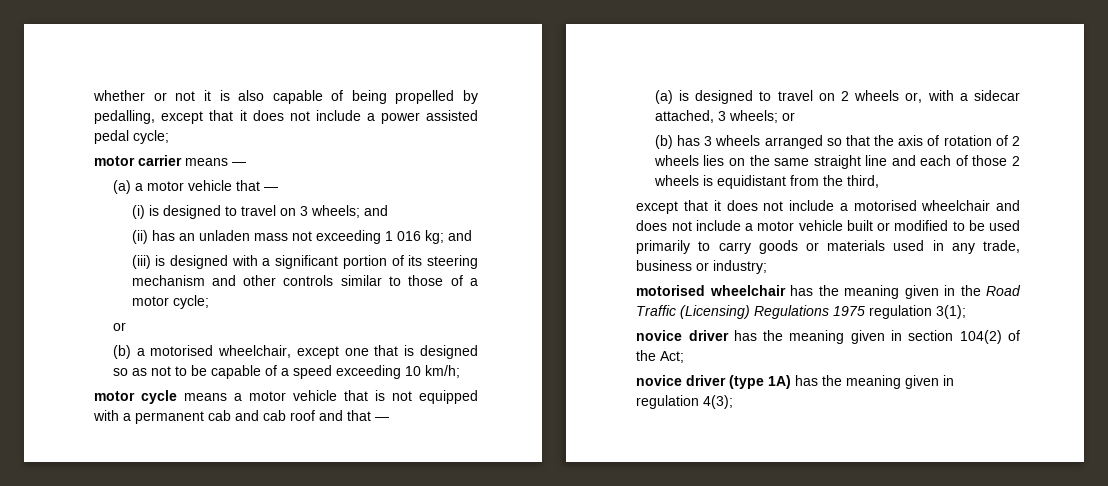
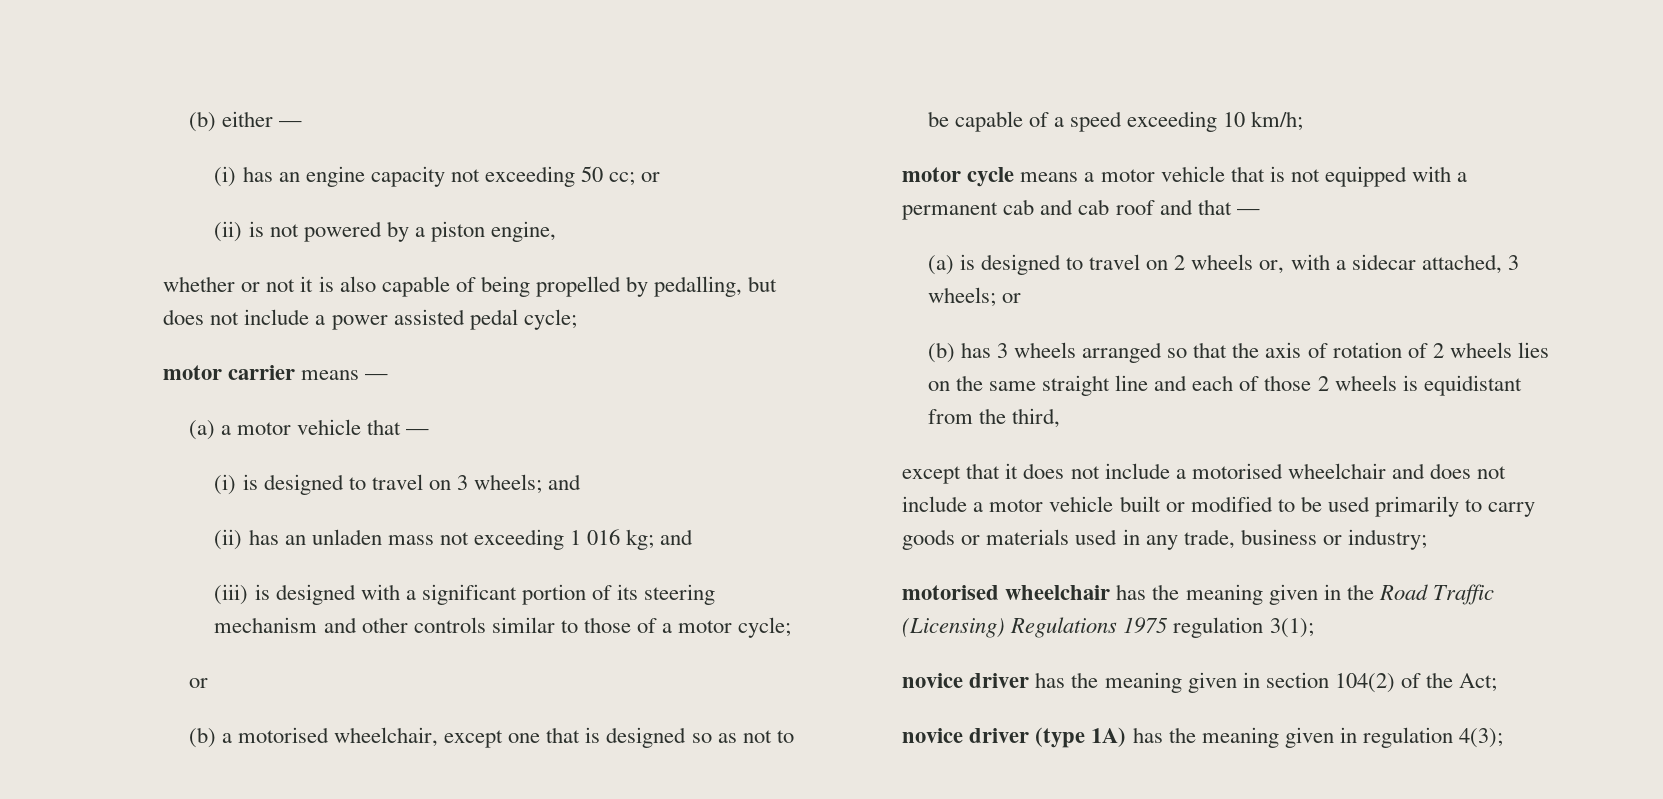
+ (b) either —
+ (i) has an engine capacity not exceeding 50 cc; or
+ (ii) is not powered by a piston engine,
- whether or not it is also capable of being propelled by pedalling, except that it does not include a power assisted pedal cycle;
+ whether or not it is also capable of being propelled by pedalling, but does not include a power assisted pedal cycle;

